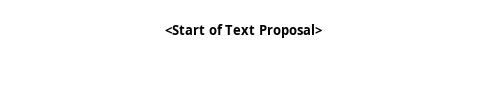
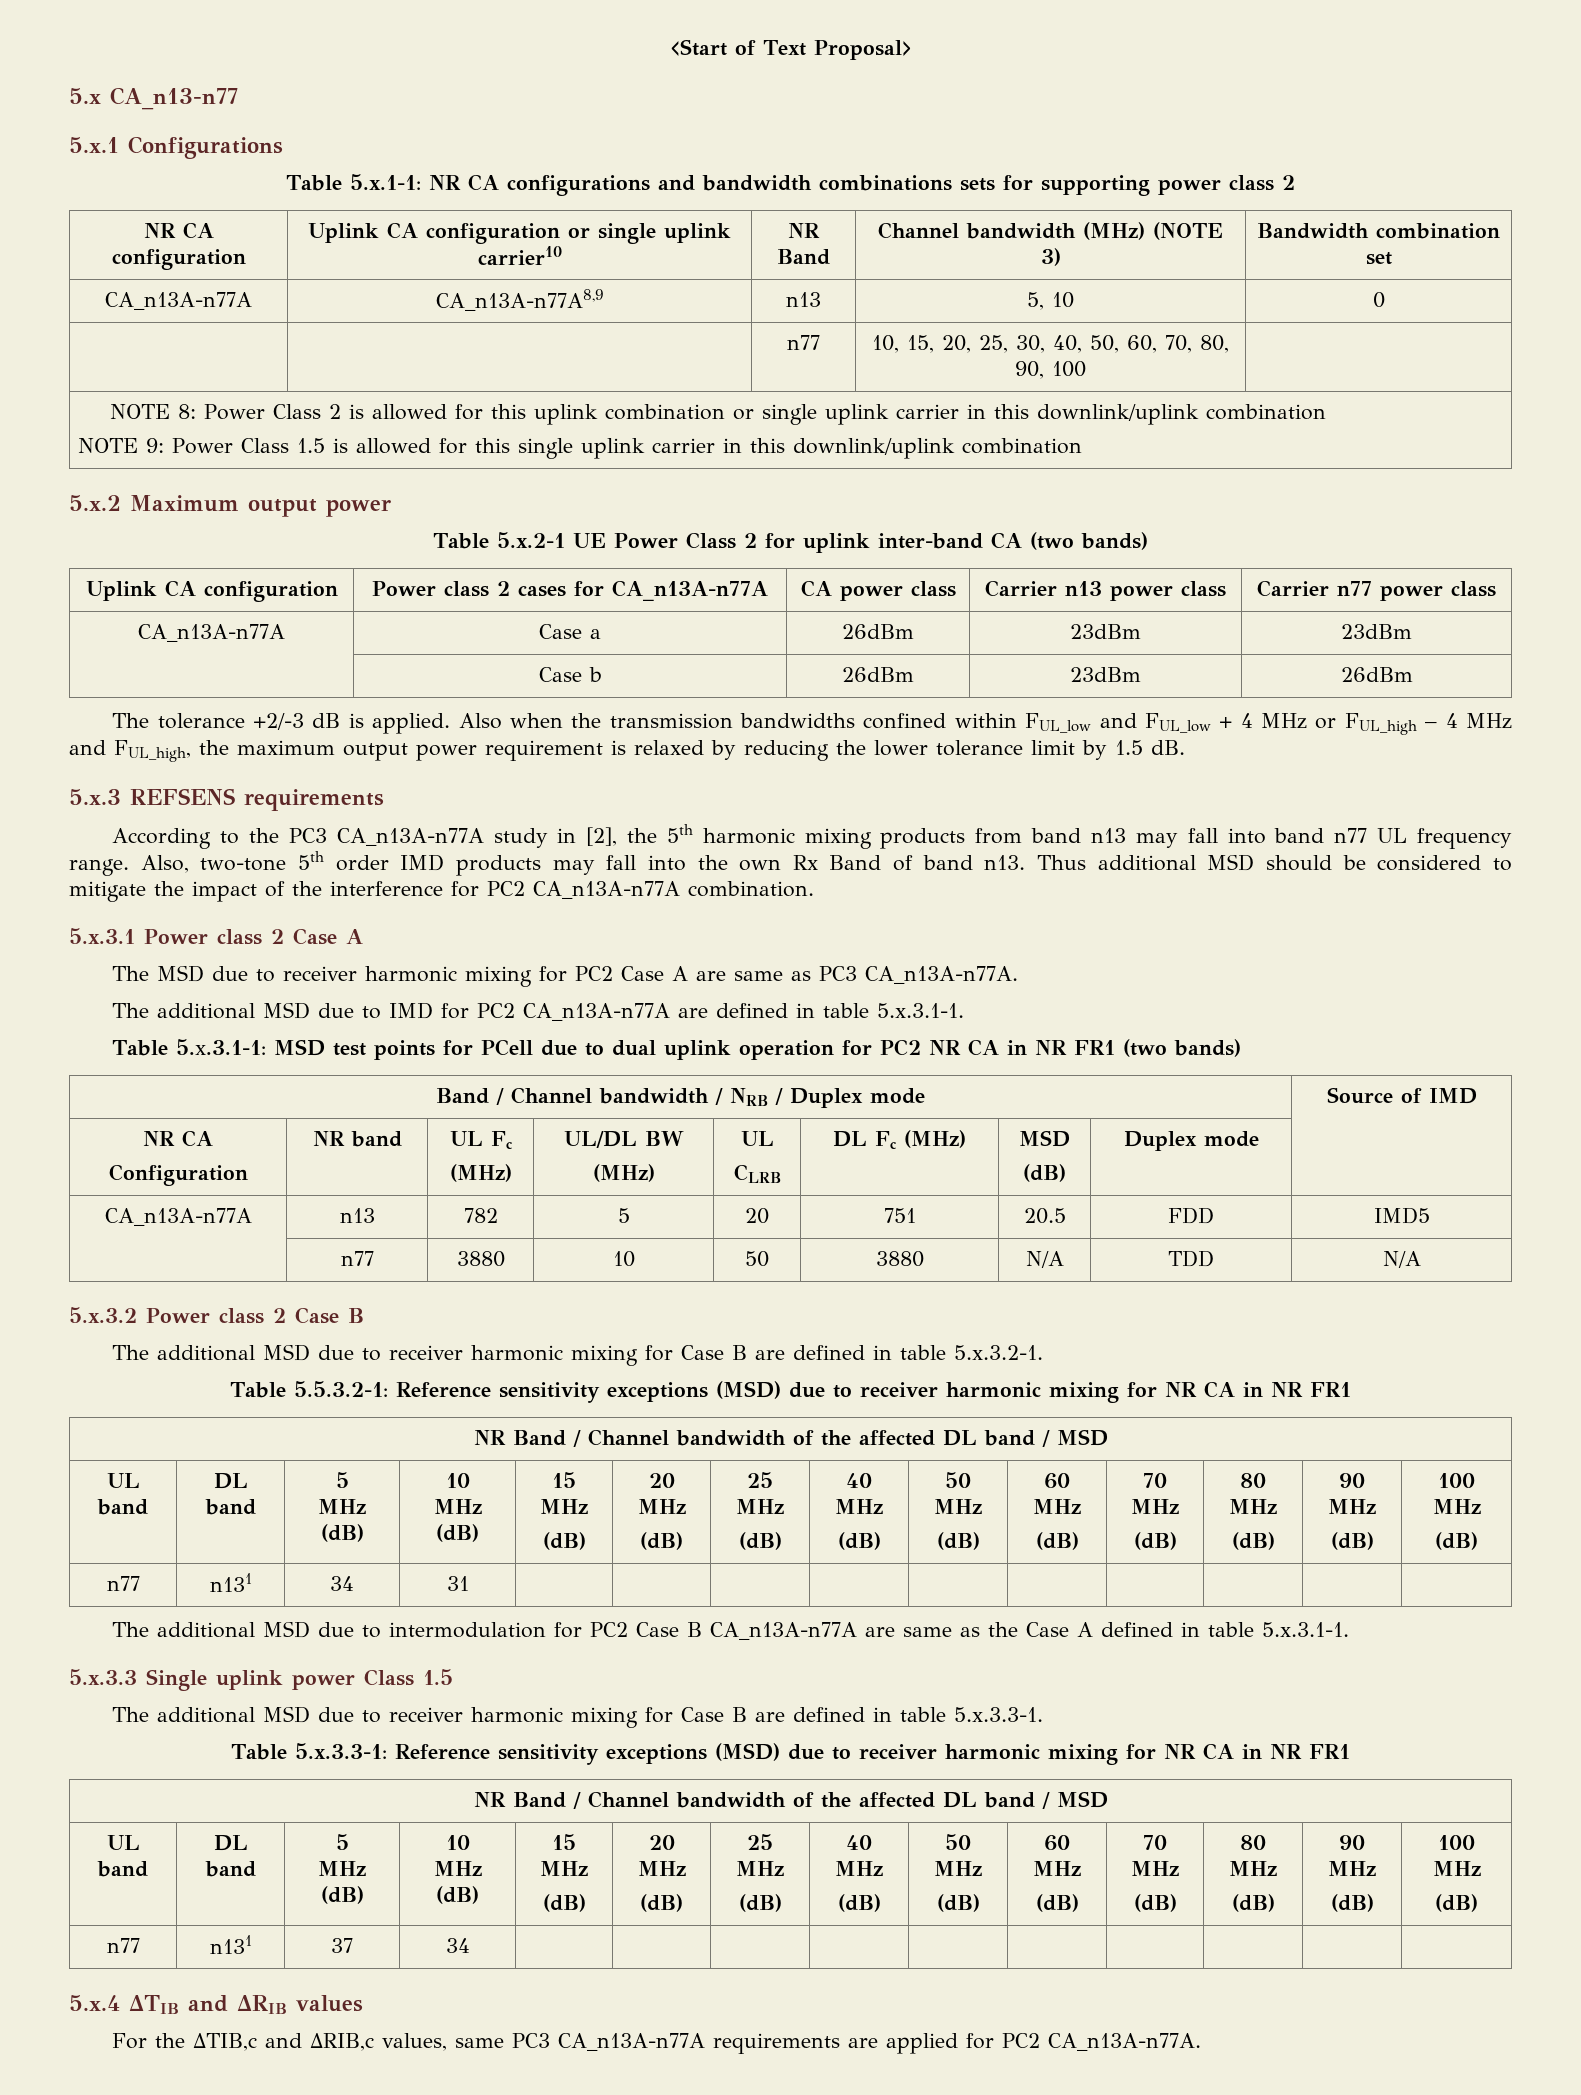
+ 5.x CA_n13-n77
+ 5.x.1 Configurations
+ Table 5.x.1-1: NR CA configurations and bandwidth combinations sets for supporting power class 2
+ NR CA configuration | Uplink CA configuration or single uplink carrier10 | NR Band | Channel bandwidth (MHz) (NOTE 3) | Bandwidth combination set
+ CA_n13A-n77A | CA_n13A-n77A8,9 | n13 | 5, 10 | 0
+ | | n77 | 10, 15, 20, 25, 30, 40, 50, 60, 70, 80, 90, 100 |
+ NOTE 8: Power Class 2 is allowed for this uplink combination or single uplink carrier in this downlink/uplink combination
+ NOTE 9: Power Class 1.5 is allowed for this single uplink carrier in this downlink/uplink combination
+ 5.x.2 Maximum output power
+ Table 5.x.2-1 UE Power Class 2 for uplink inter-band CA (two bands)
+ Uplink CA configuration | Power class 2 cases for CA_n13A-n77A | CA power class | Carrier n13 power class | Carrier n77 power class
+ CA_n13A-n77A | Case a | 26dBm | 23dBm | 23dBm
+ | Case b | 26dBm | 23dBm | 26dBm
+ The tolerance +2/-3 dB is applied. Also when the transmission bandwidths confined within FUL_low and FUL_low + 4 MHz or FUL_high – 4 MHz and FUL_high, the maximum output power requirement is relaxed by reducing the lower tolerance limit by 1.5 dB.
+ 5.x.3 REFSENS requirements
+ According to the PC3 CA_n13A-n77A study in [2], the 5th harmonic mixing products from band n13 may fall into band n77 UL frequency range. Also, two-tone 5th order IMD products may fall into the own Rx Band of band n13. Thus additional MSD should be considered to mitigate the impact of the interference for PC2 CA_n13A-n77A combination.
+ 5.x.3.1 Power class 2 Case A
+ The MSD due to receiver harmonic mixing for PC2 Case A are same as PC3 CA_n13A-n77A.
+ The additional MSD due to IMD for PC2 CA_n13A-n77A are defined in table 5.x.3.1-1.
+ Table 5.x.3.1-1: MSD test points for PCell due to dual uplink operation for PC2 NR CA in NR FR1 (two bands)
+ Band / Channel bandwidth / NRB / Duplex mode | Source of IMD
+ NR CA
+ Configuration | NR band | UL Fc
+ (MHz) | UL/DL BW
+ (MHz) | UL
+ CLRB | DL Fc (MHz) | MSD
+ (dB) | Duplex mode |
+ CA_n13A-n77A | n13 | 782 | 5 | 20 | 751 | 20.5 | FDD | IMD5
+ | n77 | 3880 | 10 | 50 | 3880 | N/A | TDD | N/A
+ 5.x.3.2 Power class 2 Case B
+ The additional MSD due to receiver harmonic mixing for Case B are defined in table 5.x.3.2-1.
+ Table 5.5.3.2-1: Reference sensitivity exceptions (MSD) due to receiver harmonic mixing for NR CA in NR FR1
+ NR Band / Channel bandwidth of the affected DL band / MSD
+ UL band | DL band | 5
+ MHz (dB) | 10
+ MHz (dB) | 15 MHz
+ (dB) | 20 MHz
+ (dB) | 25 MHz
+ (dB) | 40 MHz
+ (dB) | 50 MHz
+ (dB) | 60 MHz
+ (dB) | 70 MHz
+ (dB) | 80 MHz
+ (dB) | 90 MHz
+ (dB) | 100 MHz
+ (dB)
+ n77 | n131 | 34 | 31 | | | | | | | | | |
+ The additional MSD due to intermodulation for PC2 Case B CA_n13A-n77A are same as the Case A defined in table 5.x.3.1-1.
+ 5.x.3.3 Single uplink power Class 1.5
+ The additional MSD due to receiver harmonic mixing for Case B are defined in table 5.x.3.3-1.
+ Table 5.x.3.3-1: Reference sensitivity exceptions (MSD) due to receiver harmonic mixing for NR CA in NR FR1
+ NR Band / Channel bandwidth of the affected DL band / MSD
+ UL band | DL band | 5
+ MHz (dB) | 10
+ MHz (dB) | 15 MHz
+ (dB) | 20 MHz
+ (dB) | 25 MHz
+ (dB) | 40 MHz
+ (dB) | 50 MHz
+ (dB) | 60 MHz
+ (dB) | 70 MHz
+ (dB) | 80 MHz
+ (dB) | 90 MHz
+ (dB) | 100 MHz
+ (dB)
+ n77 | n131 | 37 | 34 | | | | | | | | | |
+ 5.x.4 ∆TIB and ∆RIB values
+ For the ∆TIB,c and ∆RIB,c values, same PC3 CA_n13A-n77A requirements are applied for PC2 CA_n13A-n77A.

